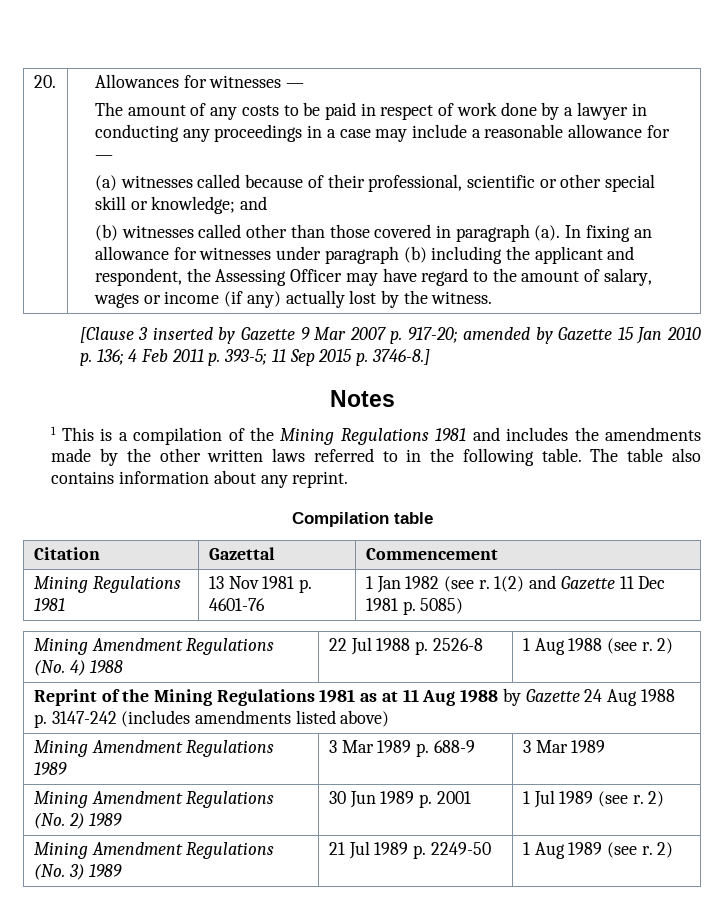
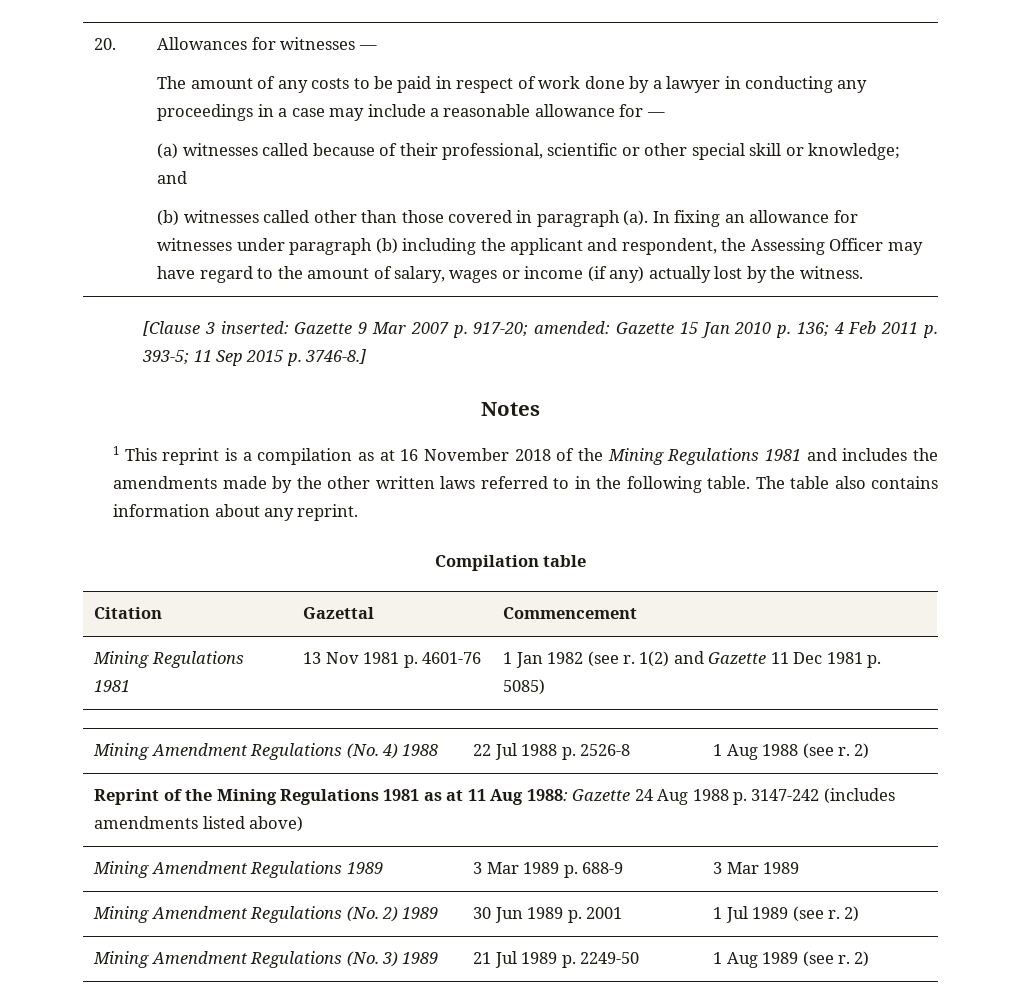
- [Clause 3 inserted by Gazette 9 Mar 2007 p. 917-20; amended by Gazette 15 Jan 2010 p. 136; 4 Feb 2011 p. 393-5; 11 Sep 2015 p. 3746-8.]
+ [Clause 3 inserted: Gazette 9 Mar 2007 p. 917-20; amended: Gazette 15 Jan 2010 p. 136; 4 Feb 2011 p. 393-5; 11 Sep 2015 p. 3746-8.]
- 1 This is a compilation of the Mining Regulations 1981 and includes the amendments made by the other written laws referred to in the following table.
+ 1 This reprint is a compilation as at 16 November 2018 of the Mining Regulations 1981 and includes the amendments made by the other written laws referred to in the following table.
- Reprint of the Mining Regulations 1981 as at 11 Aug 1988 by Gazette 24 Aug 1988 p. 3147-242 (includes amendments listed above)
+ Reprint of the Mining Regulations 1981 as at 11 Aug 1988: Gazette 24 Aug 1988 p. 3147-242 (includes amendments listed above)

